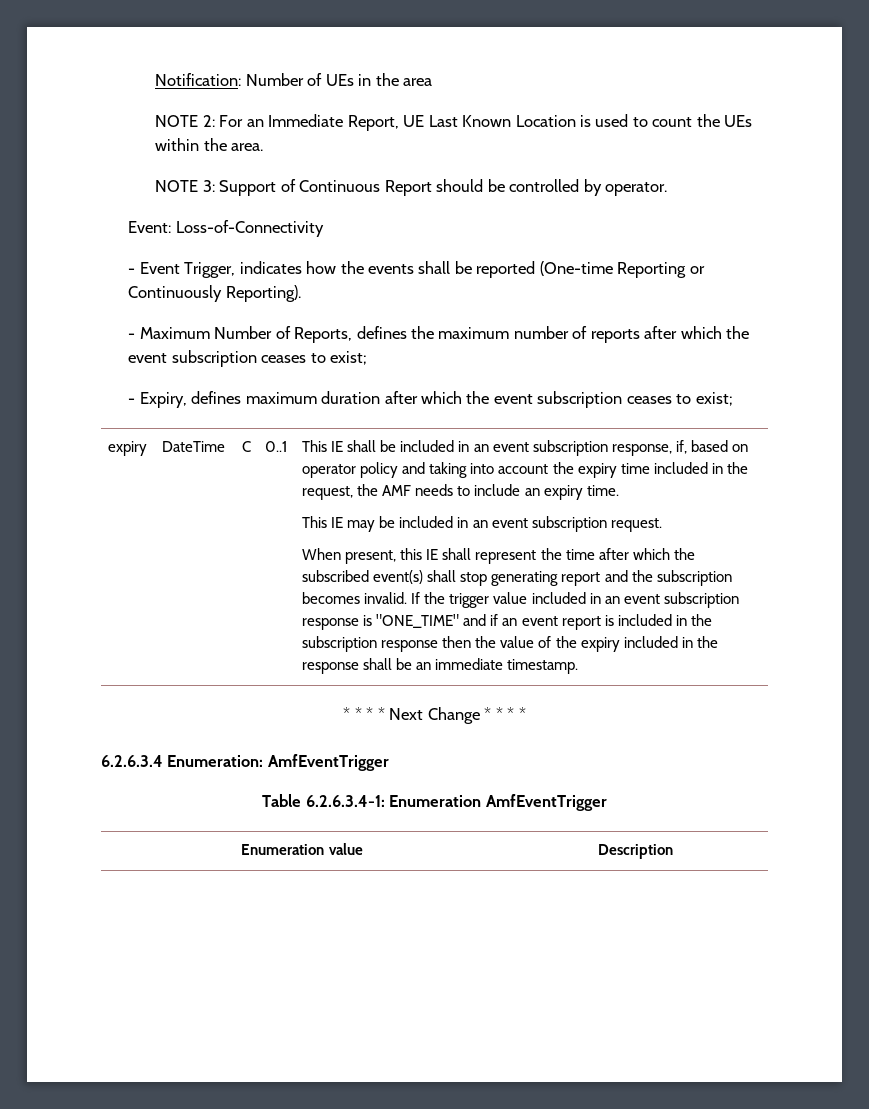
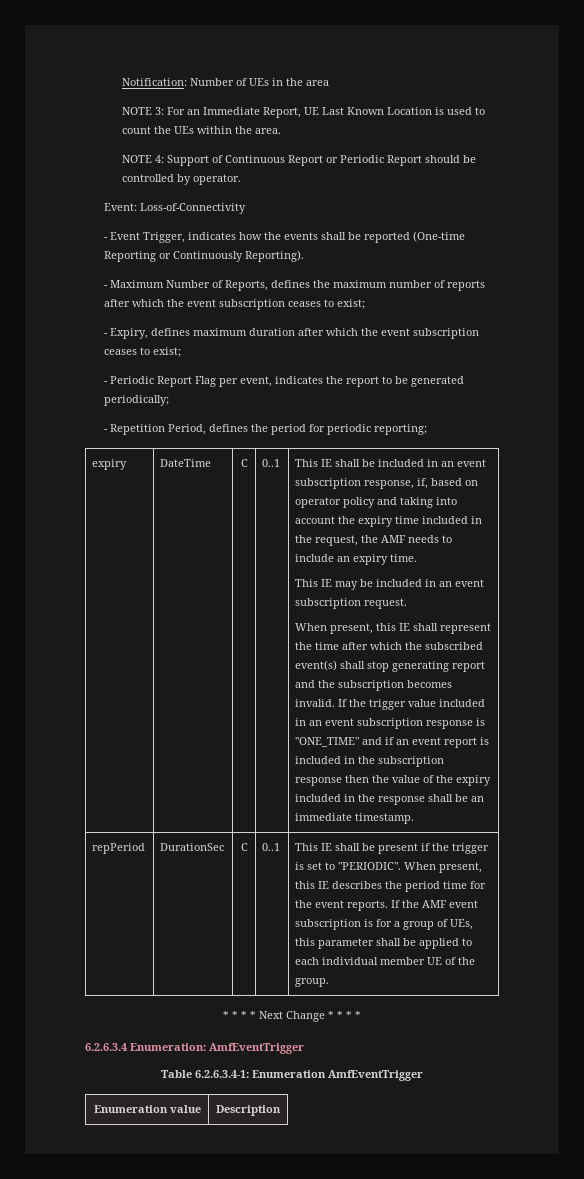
- NOTE 2: For an Immediate Report, UE Last Known Location is used to count the UEs within the area.
+ NOTE 3: For an Immediate Report, UE Last Known Location is used to count the UEs within the area.
- NOTE 3: Support of Continuous Report should be controlled by operator.
+ NOTE 4: Support of Continuous Report or Periodic Report should be controlled by operator.
+ - Periodic Report Flag per event, indicates the report to be generated periodically;
+ - Repetition Period, defines the period for periodic reporting;
+ repPeriod | DurationSec | C | 0..1 | This IE shall be present if the trigger is set to "PERIODIC". When present, this IE describes the period time for the event reports. If the AMF event subscription is for a group of UEs, this parameter shall be applied to each individual member UE of the group.

